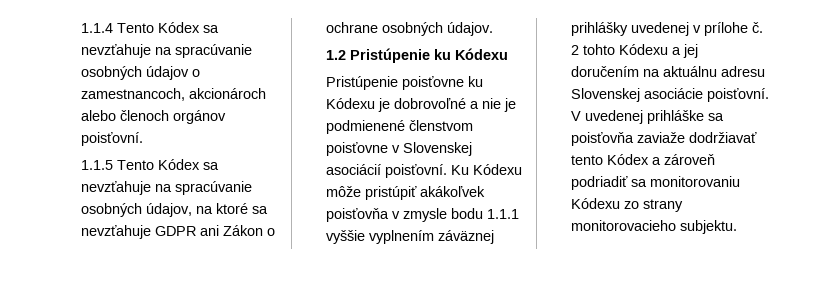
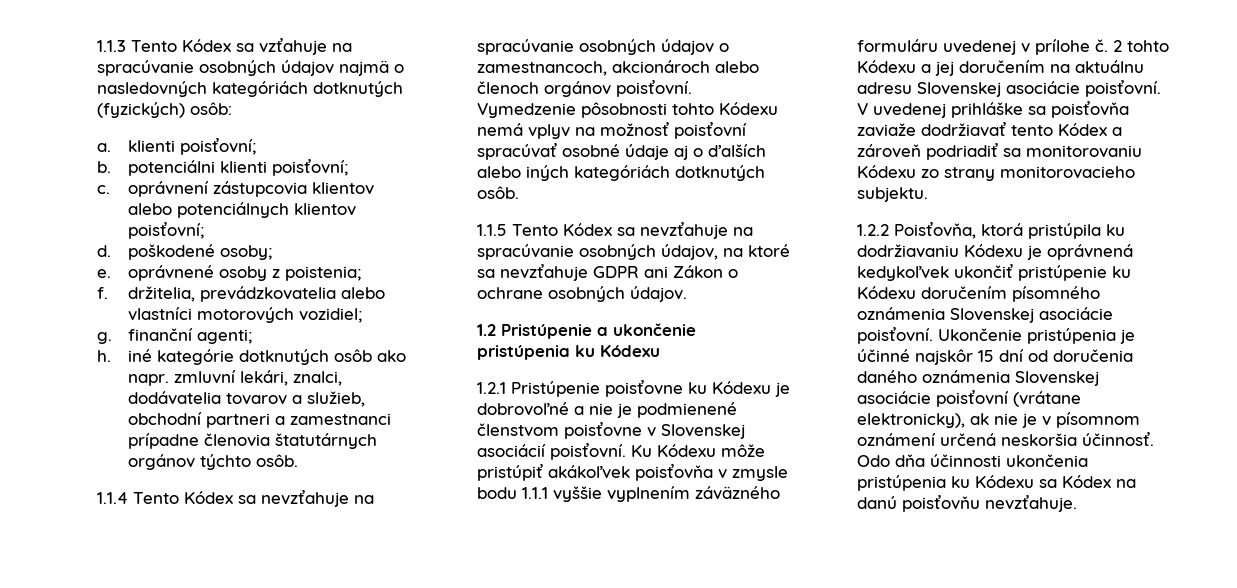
+ 1.1.3 Tento Kódex sa vzťahuje na spracúvanie osobných údajov najmä o nasledovných kategóriách dotknutých (fyzických) osôb:
+ a. klienti poisťovní;
+ b. potenciálni klienti poisťovní;
+ c. oprávnení zástupcovia klientov alebo potenciálnych klientov poisťovní;
+ d. poškodené osoby;
+ e. oprávnené osoby z poistenia;
+ f. držitelia, prevádzkovatelia alebo vlastníci motorových vozidiel;
+ g. finanční agenti;
+ h. iné kategórie dotknutých osôb ako napr. zmluvní lekári, znalci, dodávatelia tovarov a služieb, obchodní partneri a zamestnanci prípadne členovia štatutárnych orgánov týchto osôb.
+ Vymedzenie pôsobnosti tohto Kódexu nemá vplyv na možnosť poisťovní spracúvať osobné údaje aj o ďalších alebo iných kategóriách dotknutých osôb.
- 1.2 Pristúpenie ku Kódexu
+ 1.2 Pristúpenie a ukončenie pristúpenia ku Kódexu
- Pristúpenie poisťovne ku Kódexu je dobrovoľné a nie je podmienené členstvom poisťovne v Slovenskej asociácií poisťovní.
+ 1.2.1 Pristúpenie poisťovne ku Kódexu je dobrovoľné a nie je podmienené členstvom poisťovne v Slovenskej asociácií poisťovní.
- Ku Kódexu môže pristúpiť akákoľvek poisťovňa v zmysle bodu 1.1.1 vyššie vyplnením záväznej prihlášky uvedenej v prílohe č.
+ Ku Kódexu môže pristúpiť akákoľvek poisťovňa v zmysle bodu 1.1.1 vyššie vyplnením záväzného formuláru uvedenej v prílohe č.
+ 1.2.2 Poisťovňa, ktorá pristúpila ku dodržiavaniu Kódexu je oprávnená kedykoľvek ukončiť pristúpenie ku Kódexu doručením písomného oznámenia Slovenskej asociácie poisťovní. Ukončenie pristúpenia je účinné najskôr 15 dní od doručenia daného oznámenia Slovenskej asociácie poisťovní (vrátane elektronicky), ak nie je v písomnom oznámení určená neskoršia účinnosť. Odo dňa účinnosti ukončenia pristúpenia ku Kódexu sa Kódex na danú poisťovňu nevzťahuje.

